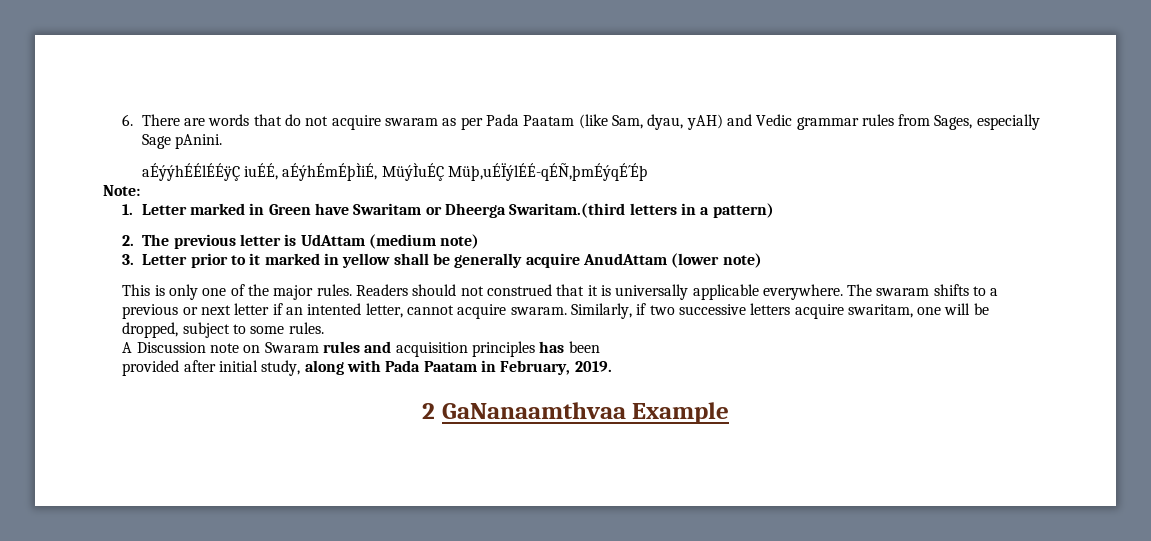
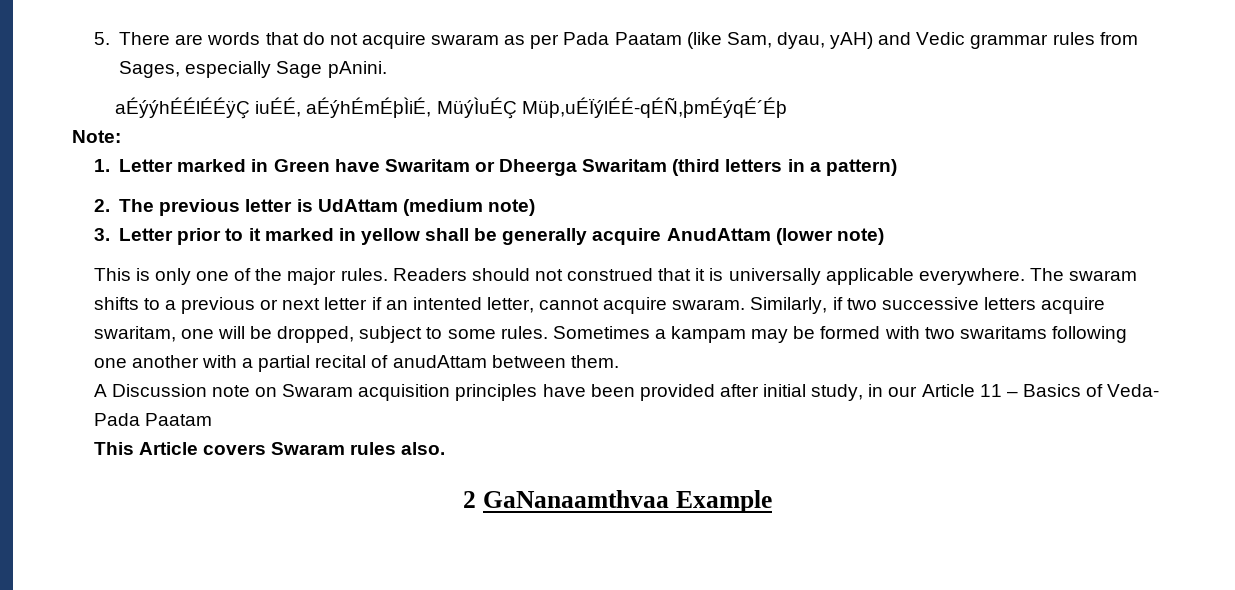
- 6. There are words that do not acquire swaram as per Pada Paatam (like Sam, dyau, yAH) and Vedic grammar rules from Sages, especially Sage pAnini.
+ 5. There are words that do not acquire swaram as per Pada Paatam (like Sam, dyau, yAH) and Vedic grammar rules from Sages, especially Sage pAnini.
- 1. Letter marked in Green have Swaritam or Dheerga Swaritam.(third letters in a pattern)
+ 1. Letter marked in Green have Swaritam or Dheerga Swaritam (third letters in a pattern)
+ Sometimes a kampam may be formed with two swaritams following one another with a partial recital of anudAttam between them.
- A Discussion note on Swaram rules and acquisition principles has been
- provided after initial study, along with Pada Paatam in February, 2019.
+ A Discussion note on Swaram acquisition principles have been provided after initial study, in our Article 11 – Basics of Veda- Pada Paatam
+ This Article covers Swaram rules also.

